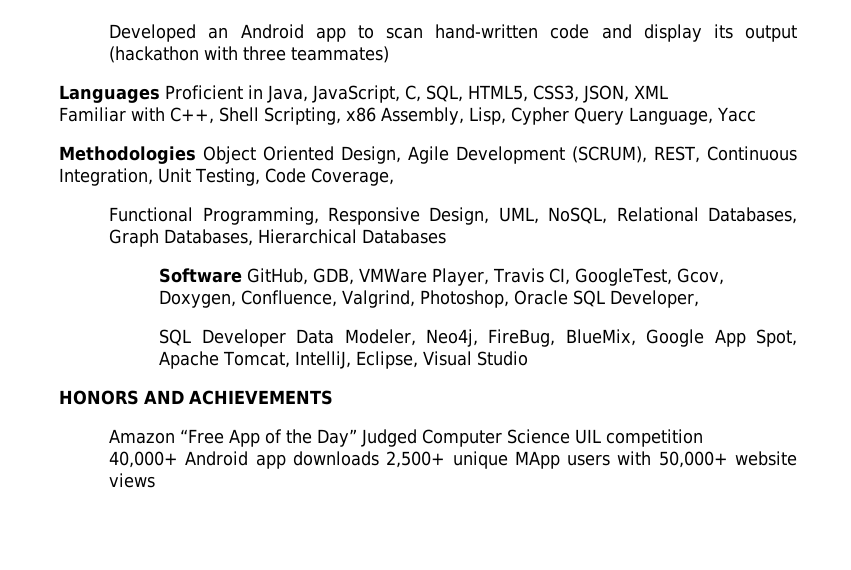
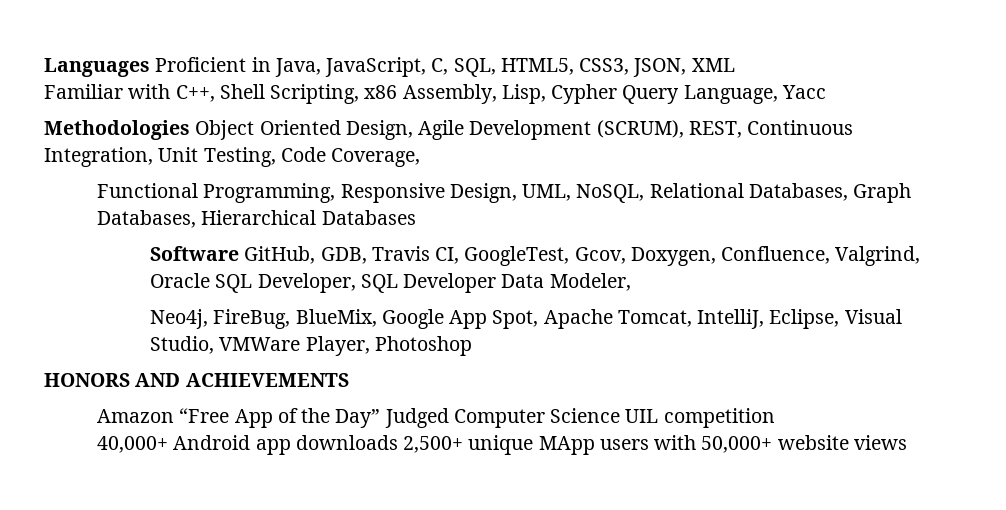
- Developed an Android app to scan hand-written code and display its output (hackathon with three teammates)
- Software GitHub, GDB, VMWare Player, Travis CI, GoogleTest, Gcov, Doxygen, Confluence, Valgrind, Photoshop, Oracle SQL Developer,
- SQL Developer Data Modeler, Neo4j, FireBug, BlueMix, Google App Spot, Apache Tomcat, IntelliJ, Eclipse, Visual Studio
+ Software GitHub, GDB, Travis CI, GoogleTest, Gcov, Doxygen, Confluence, Valgrind, Oracle SQL Developer, SQL Developer Data Modeler,
+ Neo4j, FireBug, BlueMix, Google App Spot, Apache Tomcat, IntelliJ, Eclipse, Visual Studio, VMWare Player, Photoshop

